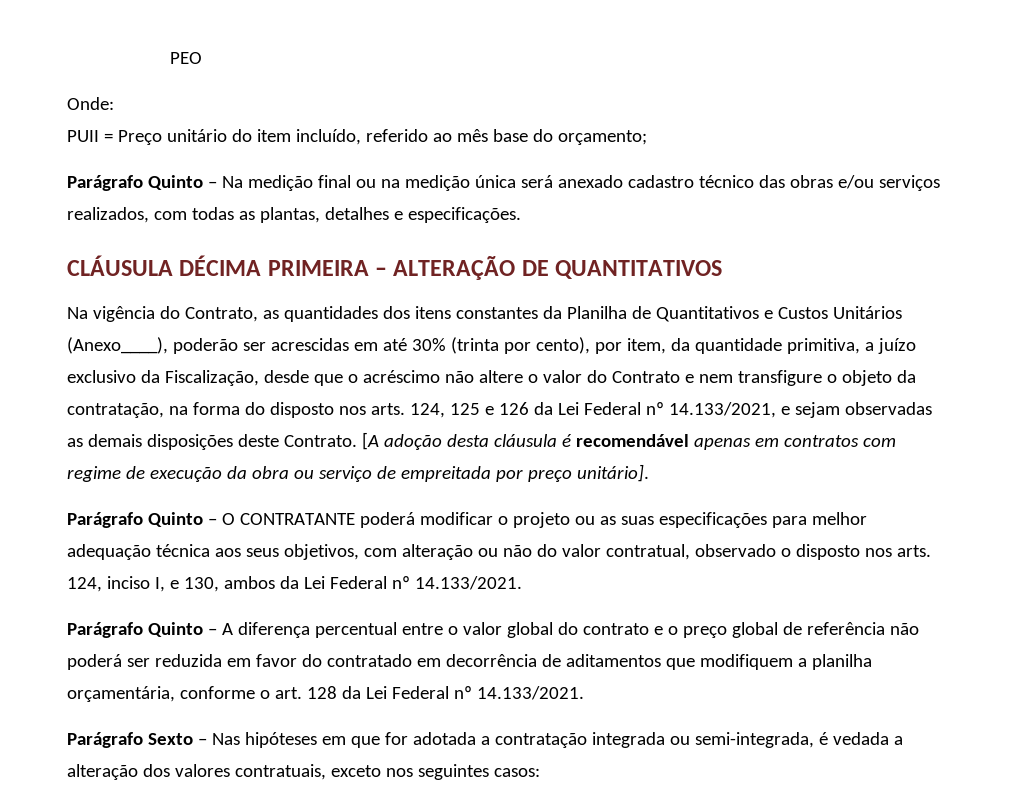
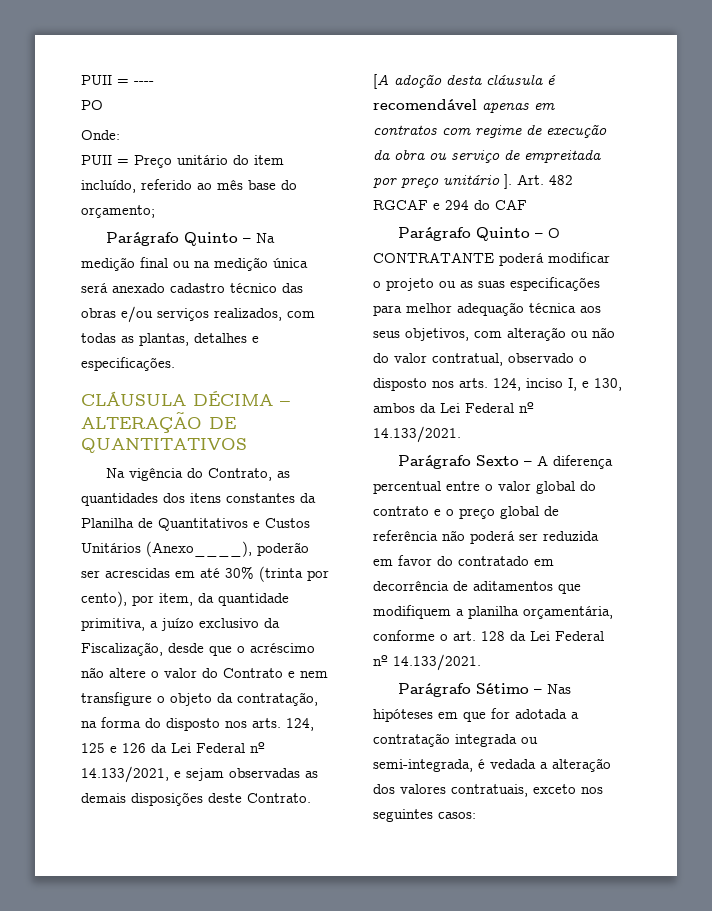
- PEO
+ PUII = ----
+ PO
- CLÁUSULA DÉCIMA PRIMEIRA – ALTERAÇÃO DE QUANTITATIVOS
+ CLÁUSULA DÉCIMA – ALTERAÇÃO DE QUANTITATIVOS
- [A adoção desta cláusula é recomendável apenas em contratos com regime de execução da obra ou serviço de empreitada por preço unitário].
+ [A adoção desta cláusula é recomendável apenas em contratos com regime de execução da obra ou serviço de empreitada por preço unitário ]. Art. 482 RGCAF e 294 do CAF
- Parágrafo Quinto – A diferença percentual entre o valor global do contrato e o preço global de referência não poderá ser reduzida em favor do contratado em decorrência de aditamentos que modifiquem a planilha orçamentária, conforme o art. 128 da Lei Federal nº 14.133/2021.
+ Parágrafo Sexto – A diferença percentual entre o valor global do contrato e o preço global de referência não poderá ser reduzida em favor do contratado em decorrência de aditamentos que modifiquem a planilha orçamentária, conforme o art. 128 da Lei Federal nº 14.133/2021.
- Parágrafo Sexto – Nas hipóteses em que for adotada a contratação integrada ou semi-integrada, é vedada a alteração dos valores contratuais, exceto nos seguintes casos:
+ Parágrafo Sétimo – Nas hipóteses em que for adotada a contratação integrada ou semi-integrada, é vedada a alteração dos valores contratuais, exceto nos seguintes casos:

